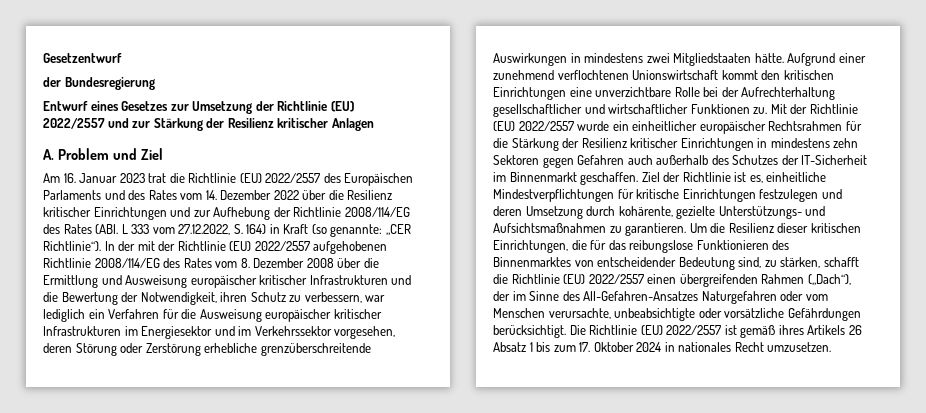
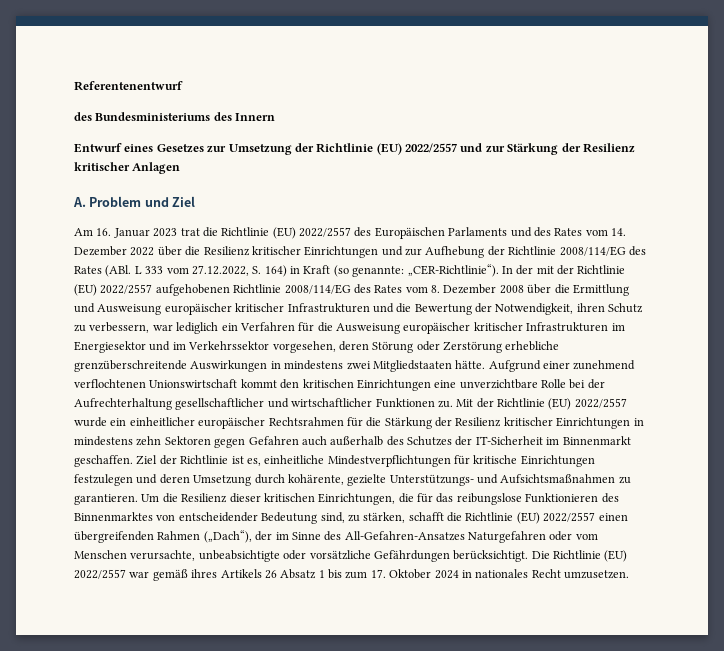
- Gesetzentwurf
- der Bundesregierung
+ Referentenentwurf
+ des Bundesministeriums des Innern
- Am 16. Januar 2023 trat die Richtlinie (EU) 2022/2557 des Europäischen Parlaments und des Rates vom 14. Dezember 2022 über die Resilienz kritischer Einrichtungen und zur Aufhebung der Richtlinie 2008/114/EG des Rates (ABl. L 333 vom 27.12.2022, S. 164) in Kraft (so genannte: „CER Richtlinie“).
+ Am 16. Januar 2023 trat die Richtlinie (EU) 2022/2557 des Europäischen Parlaments und des Rates vom 14. Dezember 2022 über die Resilienz kritischer Einrichtungen und zur Aufhebung der Richtlinie 2008/114/EG des Rates (ABl. L 333 vom 27.12.2022, S. 164) in Kraft (so genannte: „CER-Richtlinie“).
- Die Richtlinie (EU) 2022/2557 ist gemäß ihres Artikels 26 Absatz 1 bis zum 17. Oktober 2024 in nationales Recht umzusetzen.
+ Die Richtlinie (EU) 2022/2557 war gemäß ihres Artikels 26 Absatz 1 bis zum 17. Oktober 2024 in nationales Recht umzusetzen.

